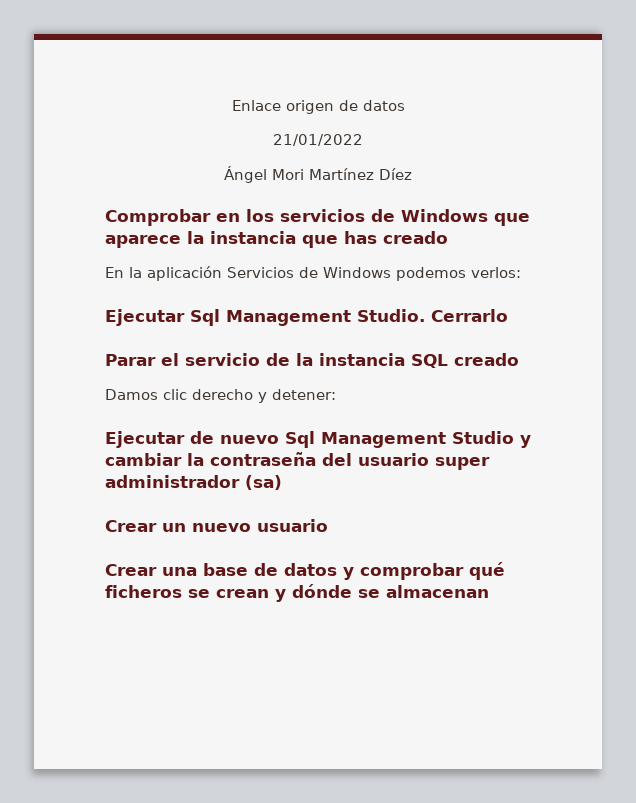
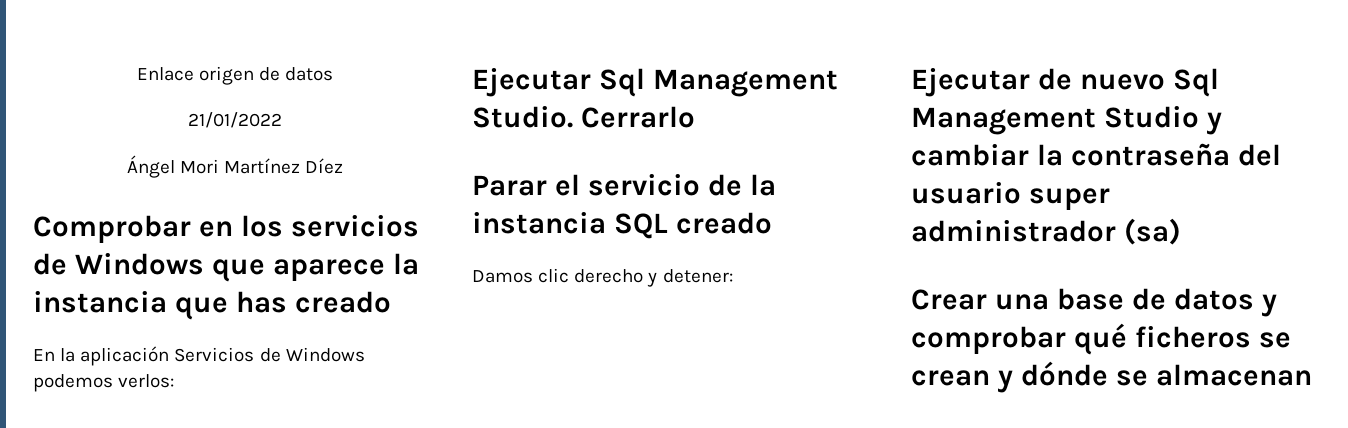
- Crear un nuevo usuario

